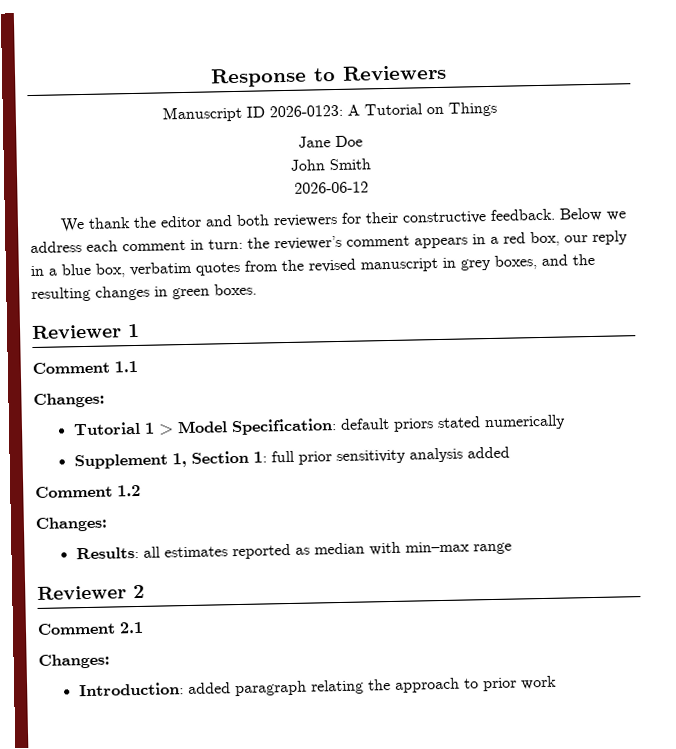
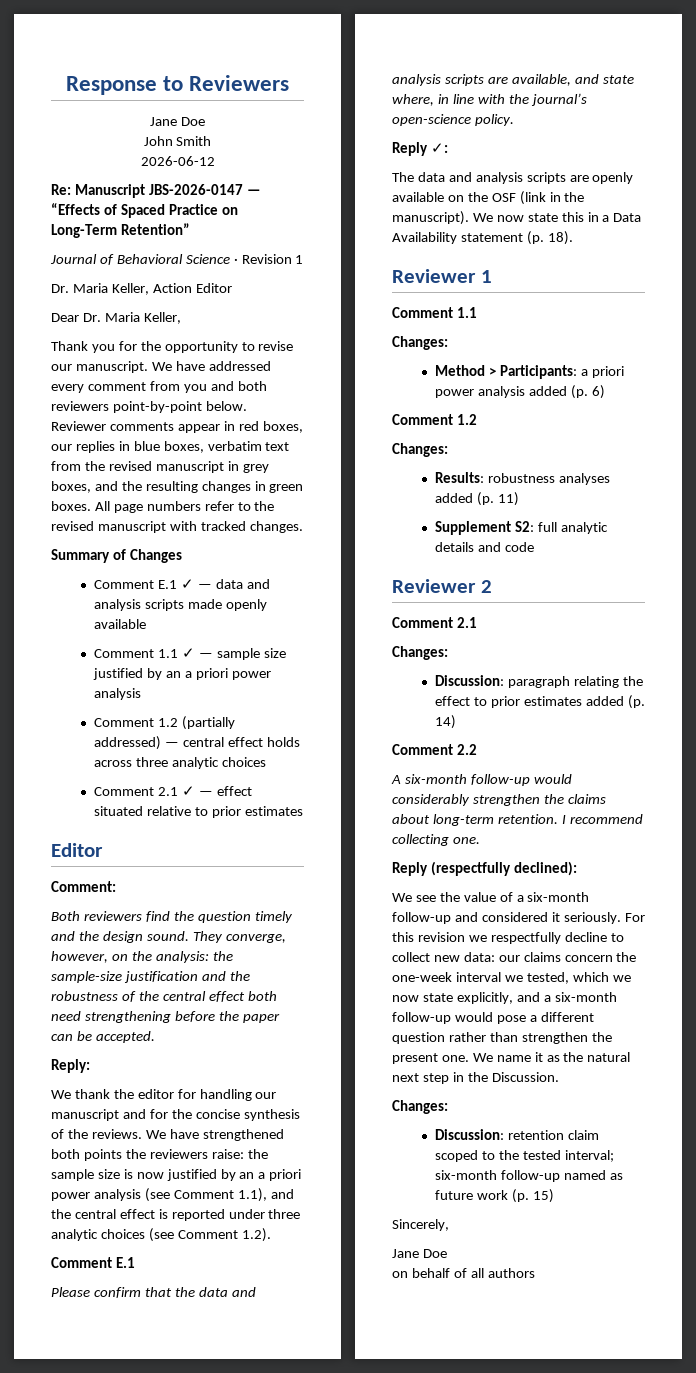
- Manuscript ID 2026-0123: A Tutorial on Things
- We thank the editor and both reviewers for their constructive feedback. Below we address each comment in turn: the reviewer’s comment appears in a red box, our reply in a blue box, verbatim quotes from the revised manuscript in grey boxes, and the resulting changes in green boxes.
+ Re: Manuscript JBS-2026-0147 — “Effects of Spaced Practice on Long-Term Retention”
+ Journal of Behavioral Science · Revision 1
+ Dr. Maria Keller, Action Editor
+ Dear Dr. Maria Keller,
+ Thank you for the opportunity to revise our manuscript. We have addressed every comment from you and both reviewers point-by-point below. Reviewer comments appear in red boxes, our replies in blue boxes, verbatim text from the revised manuscript in grey boxes, and the resulting changes in green boxes. All page numbers refer to the revised manuscript with tracked changes.
+ Summary of Changes
+ Comment E.1 ✓ — data and analysis scripts made openly available
+ Comment 1.1 ✓ — sample size justified by an a priori power analysis
+ Comment 1.2 (partially addressed) — central effect holds across three analytic choices
+ Comment 2.1 ✓ — effect situated relative to prior estimates
+ Editor
+ Comment:
+ Both reviewers find the question timely and the design sound. They converge, however, on the analysis: the sample-size justification and the robustness of the central effect both need strengthening before the paper can be accepted.
+ Reply:
+ We thank the editor for handling our manuscript and for the concise synthesis of the reviews. We have strengthened both points the reviewers raise: the sample size is now justified by an a priori power analysis (see Comment 1.1), and the central effect is reported under three analytic choices (see Comment 1.2).
+ Comment E.1
+ Please confirm that the data and analysis scripts are available, and state where, in line with the journal’s open-science policy.
+ Reply ✓:
+ The data and analysis scripts are openly available on the OSF (link in the manuscript). We now state this in a Data Availability statement (p. 18).
- Tutorial 1 > Model Specification: default priors stated numerically
- Supplement 1, Section 1: full prior sensitivity analysis added
+ Method > Participants: a priori power analysis added (p. 6)
- Results: all estimates reported as median with min–max range
+ Results: robustness analyses added (p. 11)
+ Supplement S2: full analytic details and code
- Introduction: added paragraph relating the approach to prior work
+ Discussion: paragraph relating the effect to prior estimates added (p. 14)
+ Comment 2.2
+ A six-month follow-up would considerably strengthen the claims about long-term retention. I recommend collecting one.
+ Reply (respectfully declined):
+ We see the value of a six-month follow-up and considered it seriously. For this revision we respectfully decline to collect new data: our claims concern the one-week interval we tested, which we now state explicitly, and a six-month follow-up would pose a different question rather than strengthen the present one. We name it as the natural next step in the Discussion.
+ Changes:
+ Discussion: retention claim scoped to the tested interval; six-month follow-up named as future work (p. 15)
+ Sincerely,
+ Jane Doe
+ on behalf of all authors

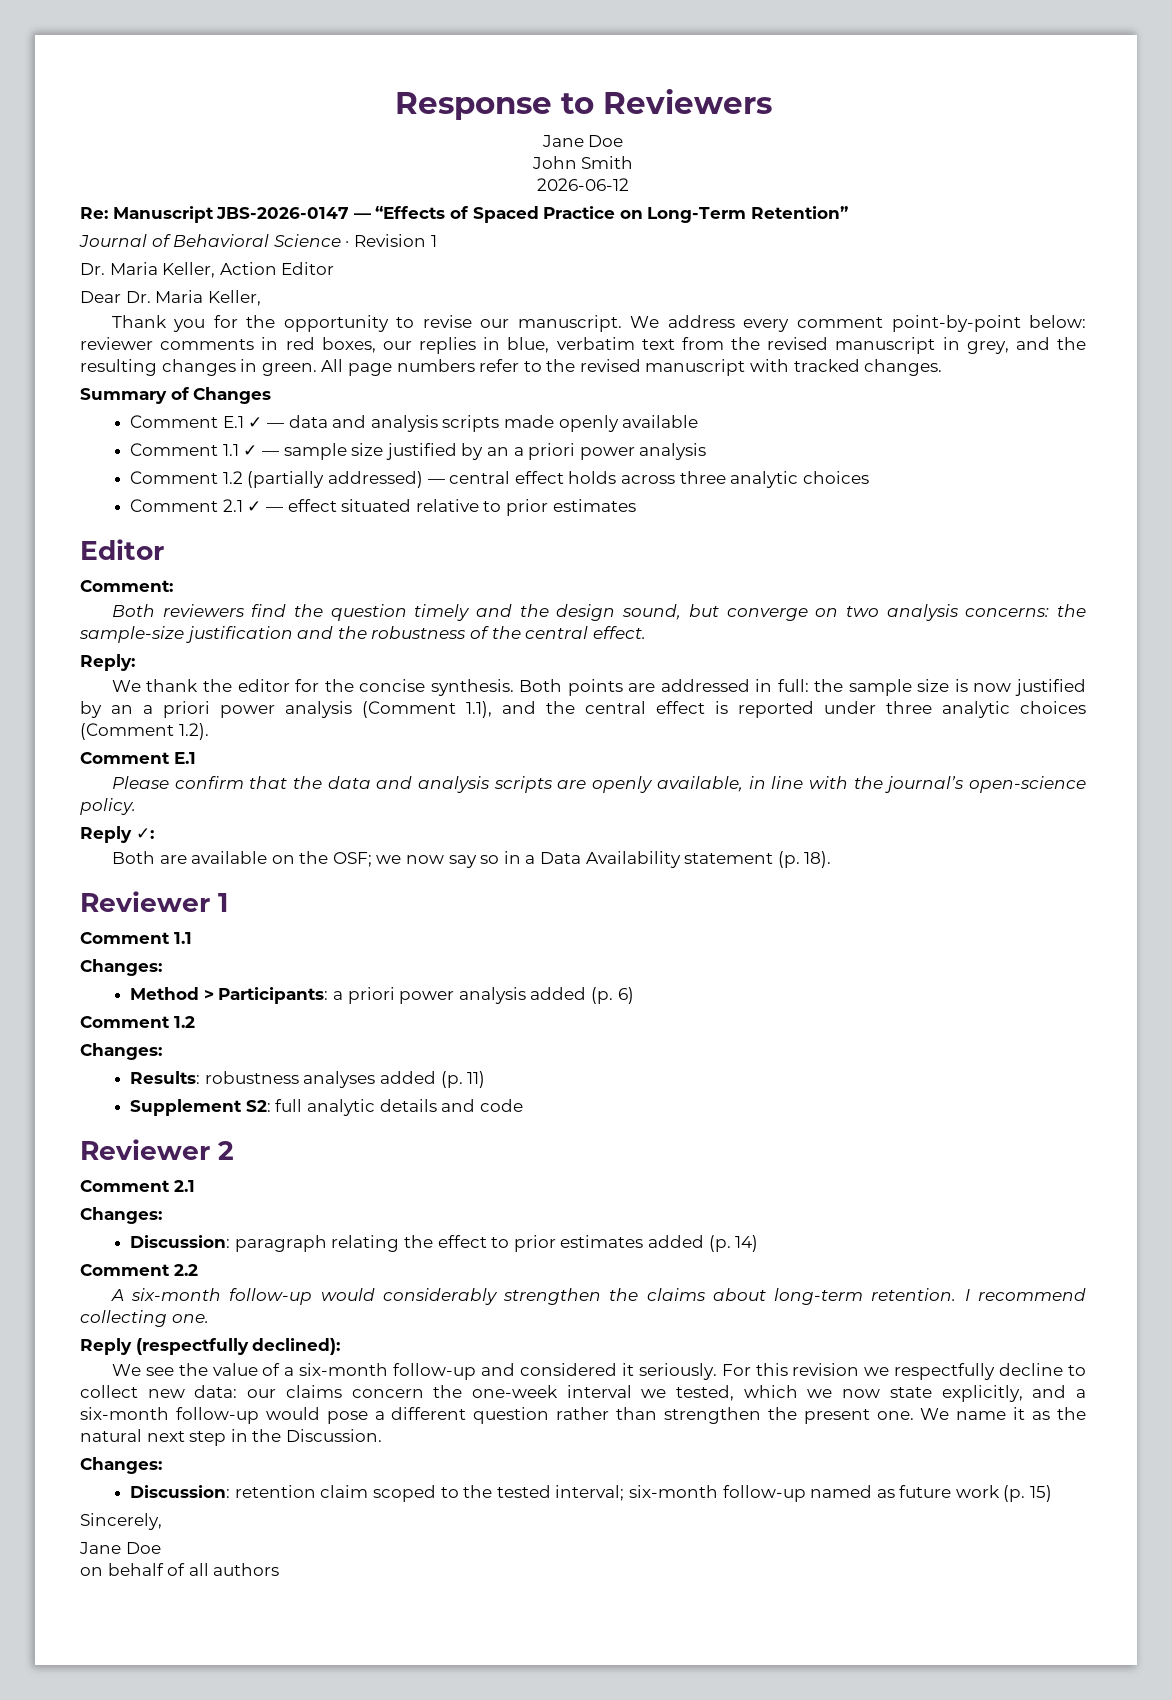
- We have addressed every comment from you and both reviewers point-by-point below. Reviewer comments appear in red boxes, our replies in blue boxes, verbatim text from the revised manuscript in grey boxes, and the resulting changes in green boxes.
+ We address every comment point-by-point below: reviewer comments in red boxes, our replies in blue, verbatim text from the revised manuscript in grey, and the resulting changes in green.
- Both reviewers find the question timely and the design sound. They converge, however, on the analysis: the sample-size justification and the robustness of the central effect both need strengthening before the paper can be accepted.
+ Both reviewers find the question timely and the design sound, but converge on two analysis concerns: the sample-size justification and the robustness of the central effect.
- We thank the editor for handling our manuscript and for the concise synthesis of the reviews. We have strengthened both points the reviewers raise: the sample size is now justified by an a priori power analysis (see Comment 1.1), and the central effect is reported under three analytic choices (see Comment 1.2).
+ We thank the editor for the concise synthesis. Both points are addressed in full: the sample size is now justified by an a priori power analysis (Comment 1.1), and the central effect is reported under three analytic choices (Comment 1.2).
- Please confirm that the data and analysis scripts are available, and state where, in line with the journal’s open-science policy.
+ Please confirm that the data and analysis scripts are openly available, in line with the journal’s open-science policy.
- The data and analysis scripts are openly available on the OSF (link in the manuscript). We now state this in a Data Availability statement (p. 18).
+ Both are available on the OSF; we now say so in a Data Availability statement (p. 18).

